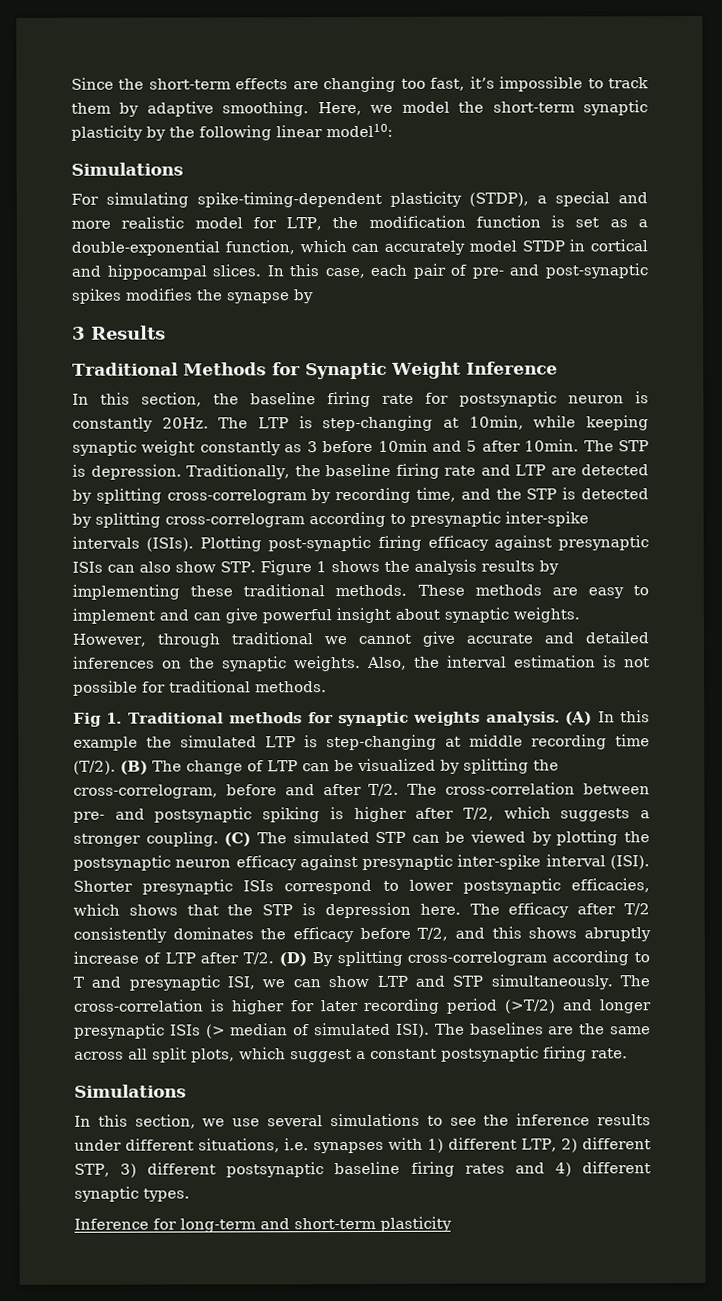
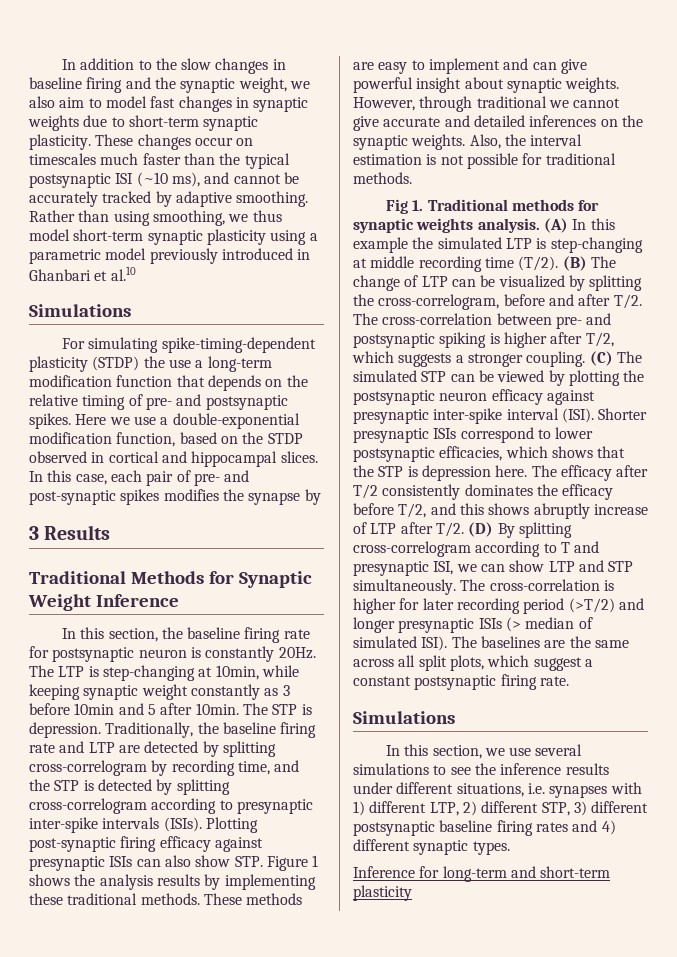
- Since the short-term effects are changing too fast, it’s impossible to track them by adaptive smoothing. Here, we model the short-term synaptic plasticity by the following linear model10:
+ In addition to the slow changes in baseline firing and the synaptic weight, we also aim to model fast changes in synaptic weights due to short-term synaptic plasticity. These changes occur on timescales much faster than the typical postsynaptic ISI (~10 ms), and cannot be accurately tracked by adaptive smoothing. Rather than using smoothing, we thus model short-term synaptic plasticity using a parametric model previously introduced in Ghanbari et al.10
- For simulating spike-timing-dependent plasticity (STDP), a special and more realistic model for LTP, the modification function is set as a double-exponential function, which can accurately model STDP in cortical and hippocampal slices.
+ For simulating spike-timing-dependent plasticity (STDP) the use a long-term modification function that depends on the relative timing of pre- and postsynaptic spikes. Here we use a double-exponential modification function, based on the STDP observed in cortical and hippocampal slices.

